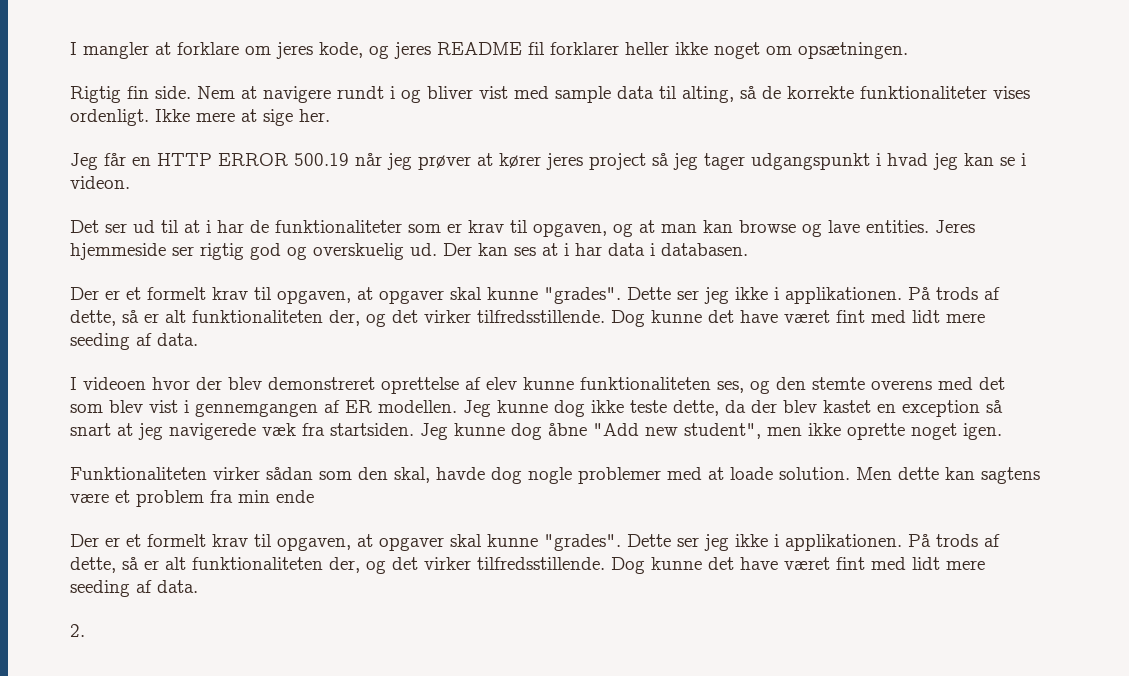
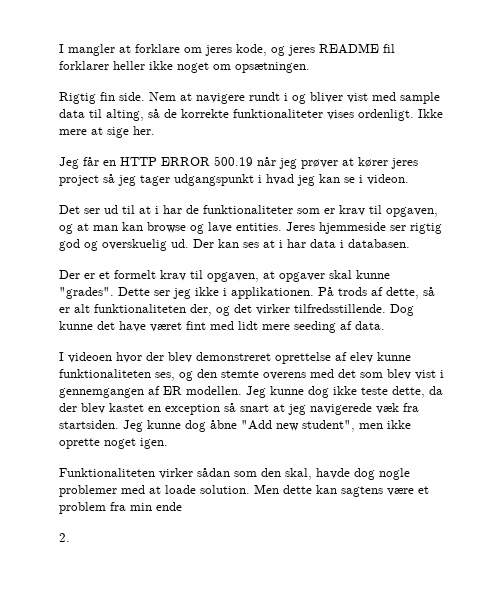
  Men dette kan sagtens være et problem fra min ende
- Der er et formelt krav til opgaven, at opgaver skal kunne "grades". Dette ser jeg ikke i applikationen. På trods af dette, så er alt funktionaliteten der, og det virker tilfredsstillende. Dog kunne det have været fint med lidt mere seeding af data.

